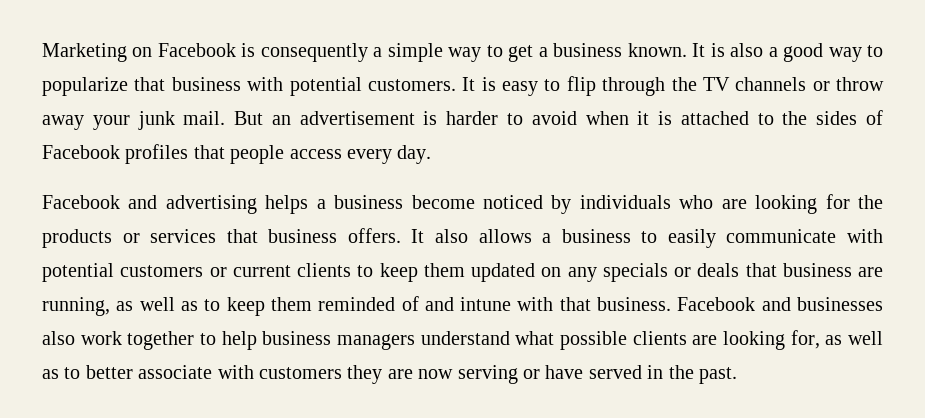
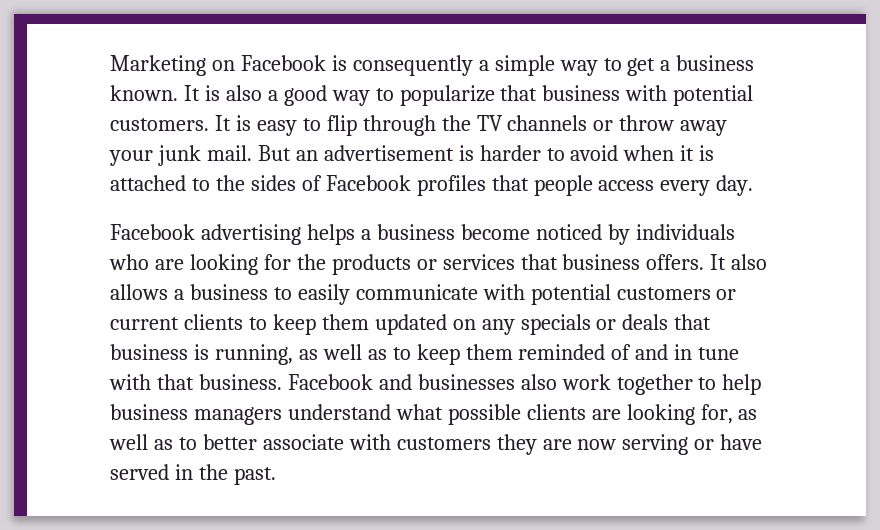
- Facebook and advertising helps a business become noticed by individuals who are looking for the products or services that business offers.
+ Facebook advertising helps a business become noticed by individuals who are looking for the products or services that business offers.
- It also allows a business to easily communicate with potential customers or current clients to keep them updated on any specials or deals that business are running, as well as to keep them reminded of and intune with that business.
+ It also allows a business to easily communicate with potential customers or current clients to keep them updated on any specials or deals that business is running, as well as to keep them reminded of and in tune with that business.

